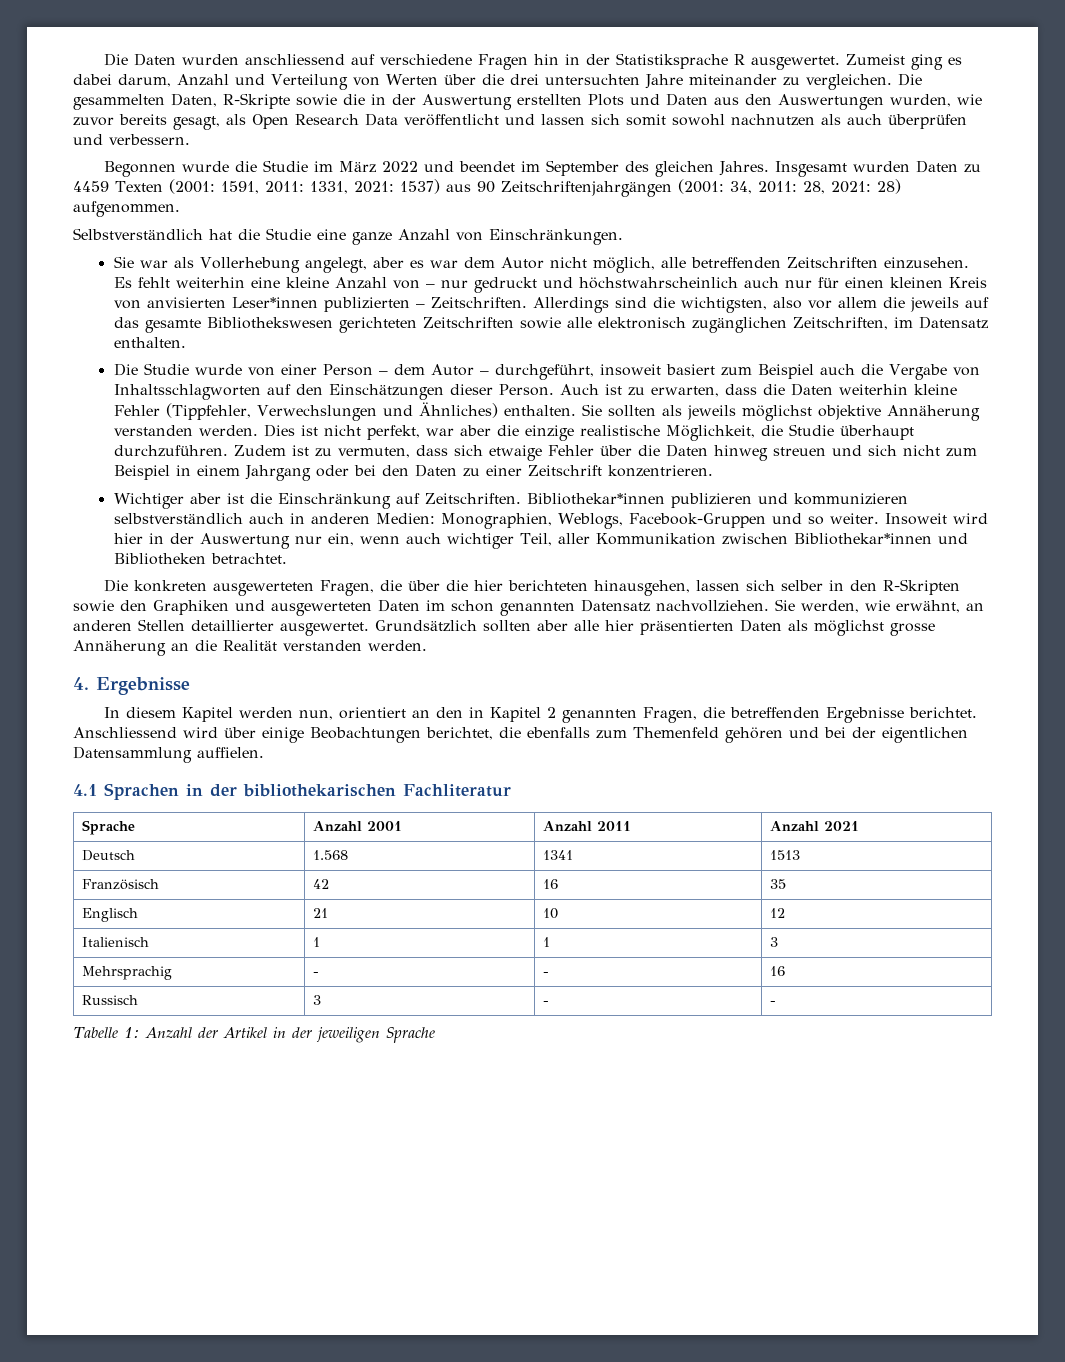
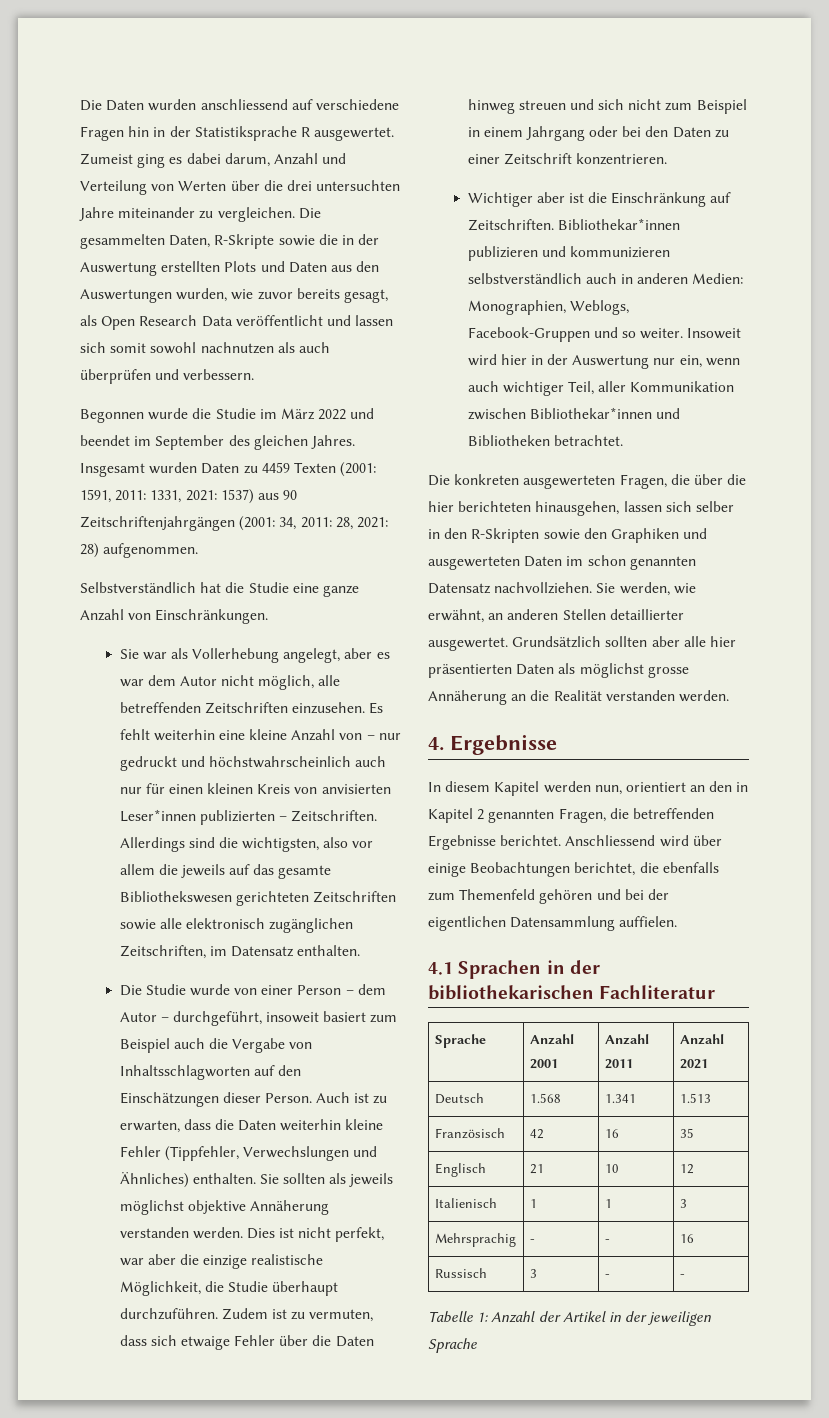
- Deutsch | 1.568 | 1341 | 1513
+ Deutsch | 1.568 | 1.341 | 1.513

